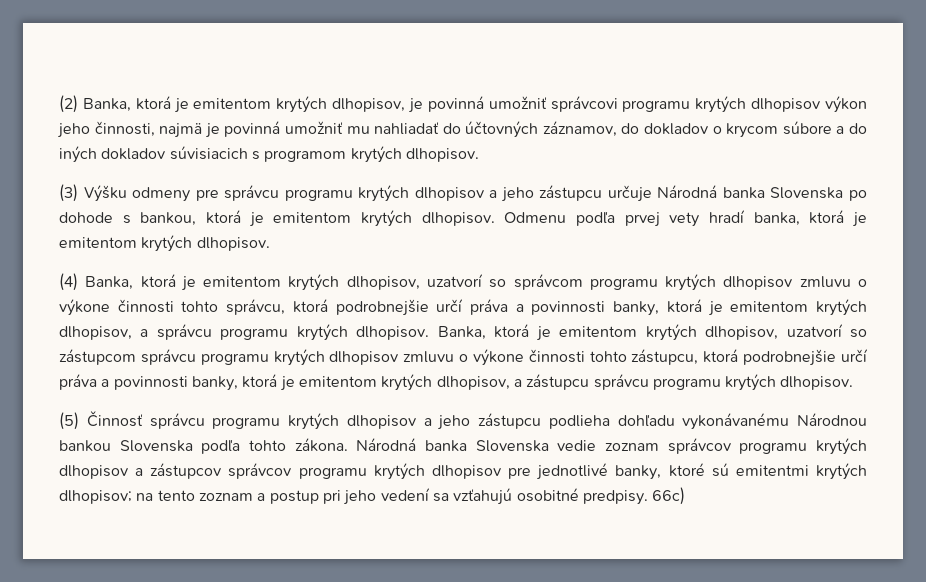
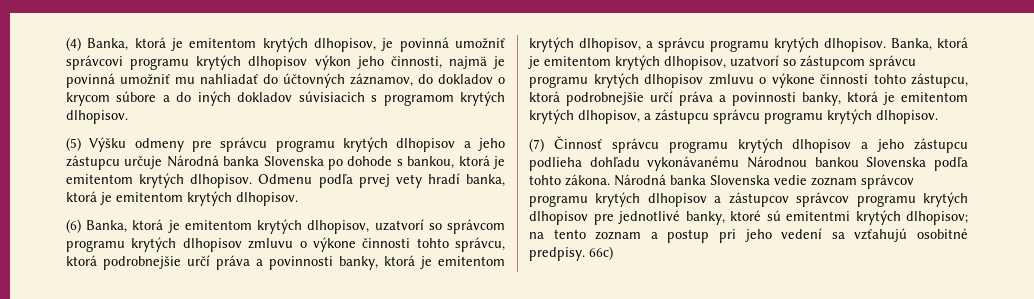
- (2) Banka, ktorá je emitentom krytých dlhopisov, je povinná umožniť správcovi programu krytých dlhopisov výkon jeho činnosti, najmä je povinná umožniť mu nahliadať do účtovných záznamov, do dokladov o krycom súbore a do iných dokladov súvisiacich s programom krytých dlhopisov.
+ (4) Banka, ktorá je emitentom krytých dlhopisov, je povinná umožniť správcovi programu krytých dlhopisov výkon jeho činnosti, najmä je povinná umožniť mu nahliadať do účtovných záznamov, do dokladov o krycom súbore a do iných dokladov súvisiacich s programom krytých dlhopisov.
- (3) Výšku odmeny pre správcu programu krytých dlhopisov a jeho zástupcu určuje Národná banka Slovenska po dohode s bankou, ktorá je emitentom krytých dlhopisov.
+ (5) Výšku odmeny pre správcu programu krytých dlhopisov a jeho zástupcu určuje Národná banka Slovenska po dohode s bankou, ktorá je emitentom krytých dlhopisov.
- (4) Banka, ktorá je emitentom krytých dlhopisov, uzatvorí so správcom programu krytých dlhopisov zmluvu o výkone činnosti tohto správcu, ktorá podrobnejšie určí práva a povinnosti banky, ktorá je emitentom krytých dlhopisov, a správcu programu krytých dlhopisov.
+ (6) Banka, ktorá je emitentom krytých dlhopisov, uzatvorí so správcom programu krytých dlhopisov zmluvu o výkone činnosti tohto správcu, ktorá podrobnejšie určí práva a povinnosti banky, ktorá je emitentom krytých dlhopisov, a správcu programu krytých dlhopisov.
- (5) Činnosť správcu programu krytých dlhopisov a jeho zástupcu podlieha dohľadu vykonávanému Národnou bankou Slovenska podľa tohto zákona.
+ (7) Činnosť správcu programu krytých dlhopisov a jeho zástupcu podlieha dohľadu vykonávanému Národnou bankou Slovenska podľa tohto zákona.

